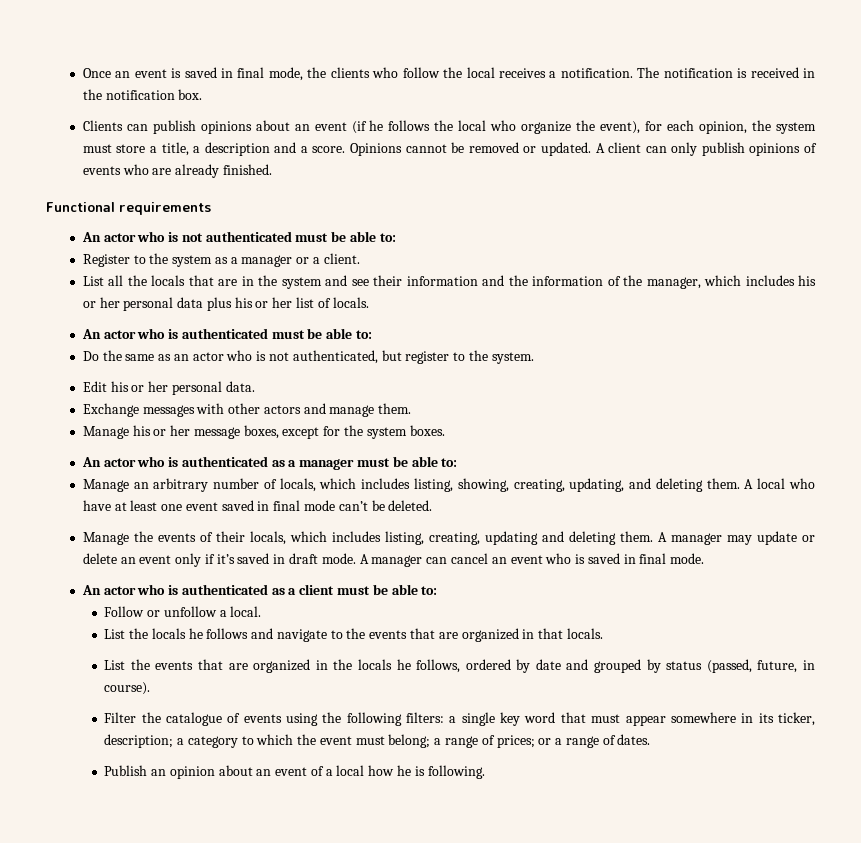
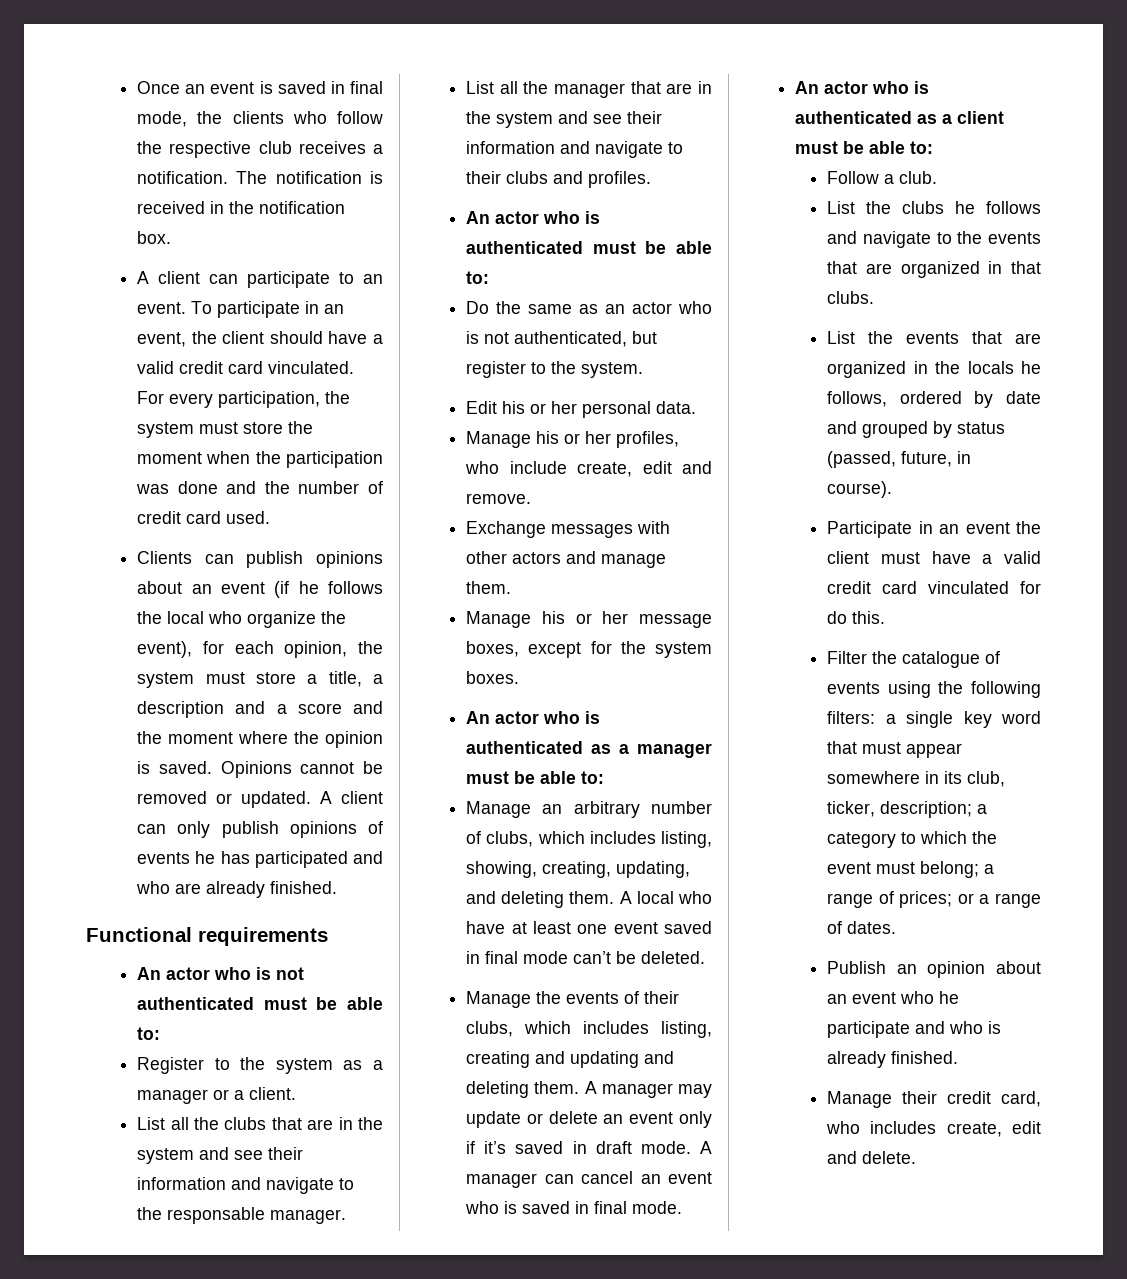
- Once an event is saved in final mode, the clients who follow the local receives a notification.
+ Once an event is saved in final mode, the clients who follow the respective club receives a notification.
+ A client can participate to an event. To participate in an event, the client should have a valid credit card vinculated. For every participation, the system must store the moment when the participation was done and the number of credit card used.
- Clients can publish opinions about an event (if he follows the local who organize the event), for each opinion, the system must store a title, a description and a score.
+ Clients can publish opinions about an event (if he follows the local who organize the event), for each opinion, the system must store a title, a description and a score and the moment where the opinion is saved.
- A client can only publish opinions of events who are already finished.
+ A client can only publish opinions of events he has participated and who are already finished.
- List all the locals that are in the system and see their information and the information of the manager, which includes his or her personal data plus his or her list of locals.
+ List all the clubs that are in the system and see their information and navigate to the responsable manager.
+ List all the manager that are in the system and see their information and navigate to their clubs and profiles.
+ Manage his or her profiles, who include create, edit and remove.
- Manage an arbitrary number of locals, which includes listing, showing, creating, updating, and deleting them.
+ Manage an arbitrary number of clubs, which includes listing, showing, creating, updating, and deleting them.
- Manage the events of their locals, which includes listing, creating, updating and deleting them.
+ Manage the events of their clubs, which includes listing, creating and updating and deleting them.
- Follow or unfollow a local.
- List the locals he follows and navigate to the events that are organized in that locals.
+ Follow a club.
+ List the clubs he follows and navigate to the events that are organized in that clubs.
+ Participate in an event the client must have a valid credit card vinculated for do this.
- Filter the catalogue of events using the following filters: a single key word that must appear somewhere in its ticker, description; a category to which the event must belong; a range of prices; or a range of dates.
+ Filter the catalogue of events using the following filters: a single key word that must appear somewhere in its club, ticker, description; a category to which the event must belong; a range of prices; or a range of dates.
- Publish an opinion about an event of a local how he is following.
+ Publish an opinion about an event who he participate and who is already finished.
+ Manage their credit card, who includes create, edit and delete.

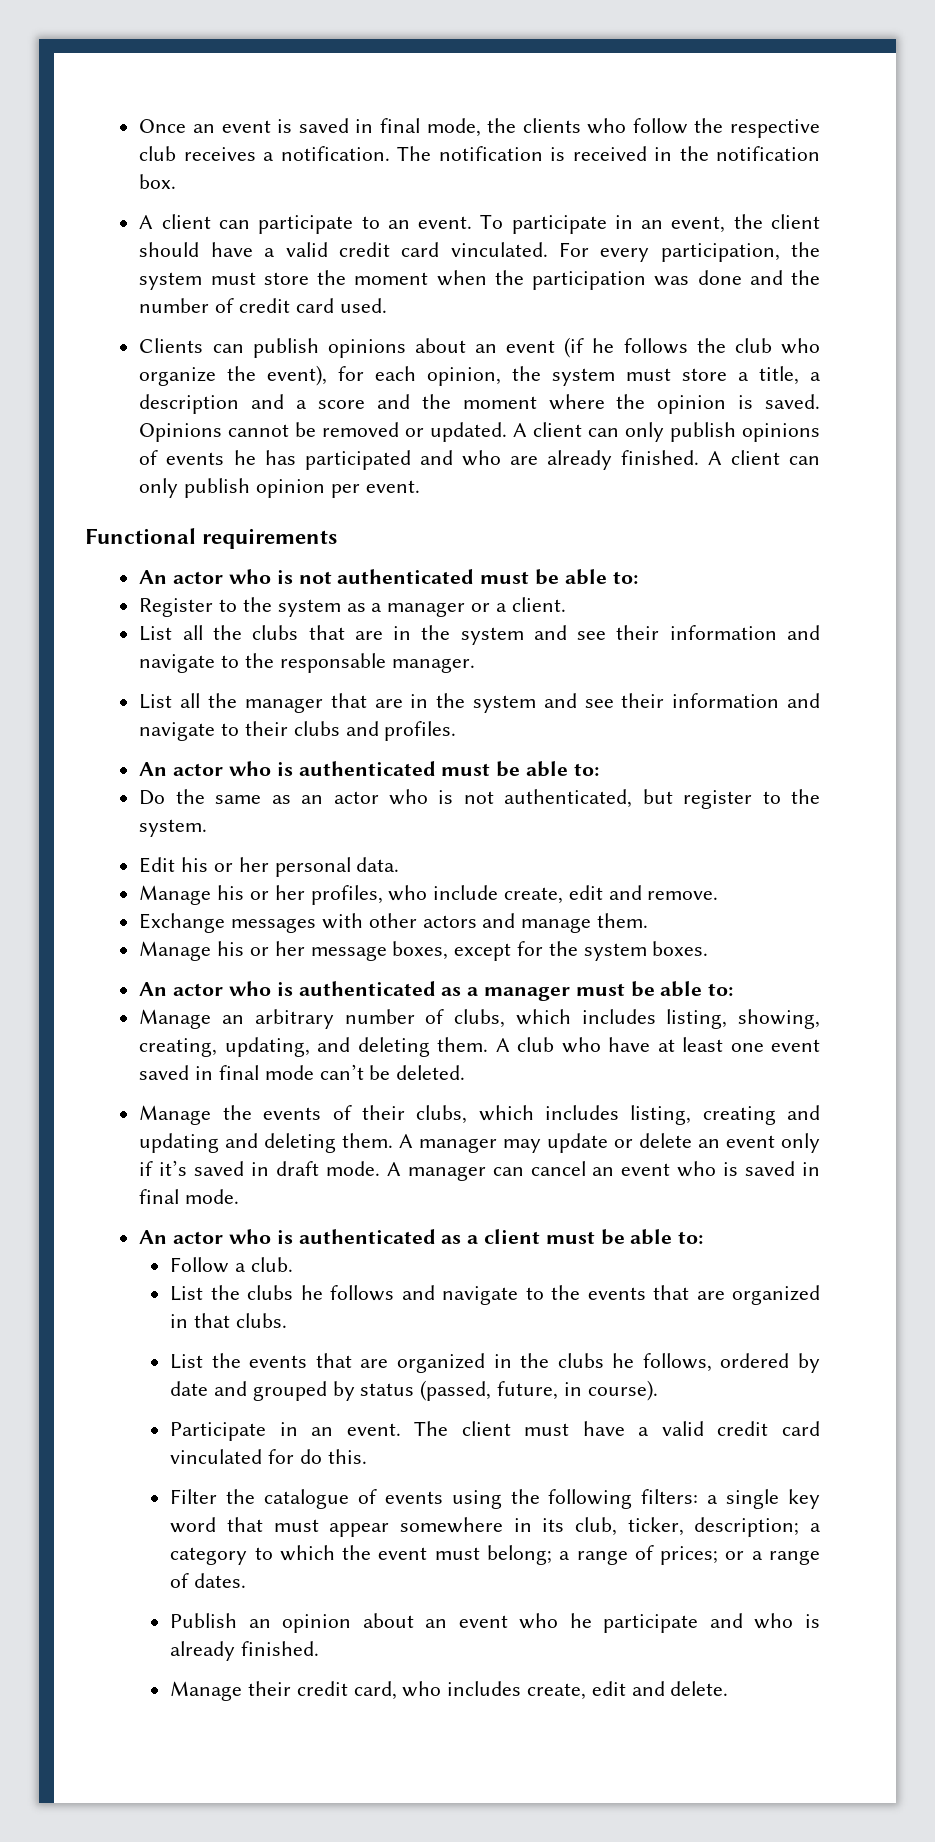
- Clients can publish opinions about an event (if he follows the local who organize the event), for each opinion, the system must store a title, a description and a score and the moment where the opinion is saved.
+ Clients can publish opinions about an event (if he follows the club who organize the event), for each opinion, the system must store a title, a description and a score and the moment where the opinion is saved.
+ A client can only publish opinion per event.
- A local who have at least one event saved in final mode can’t be deleted.
+ A club who have at least one event saved in final mode can’t be deleted.
- List the events that are organized in the locals he follows, ordered by date and grouped by status (passed, future, in course).
+ List the events that are organized in the clubs he follows, ordered by date and grouped by status (passed, future, in course).
- Participate in an event the client must have a valid credit card vinculated for do this.
+ Participate in an event. The client must have a valid credit card vinculated for do this.

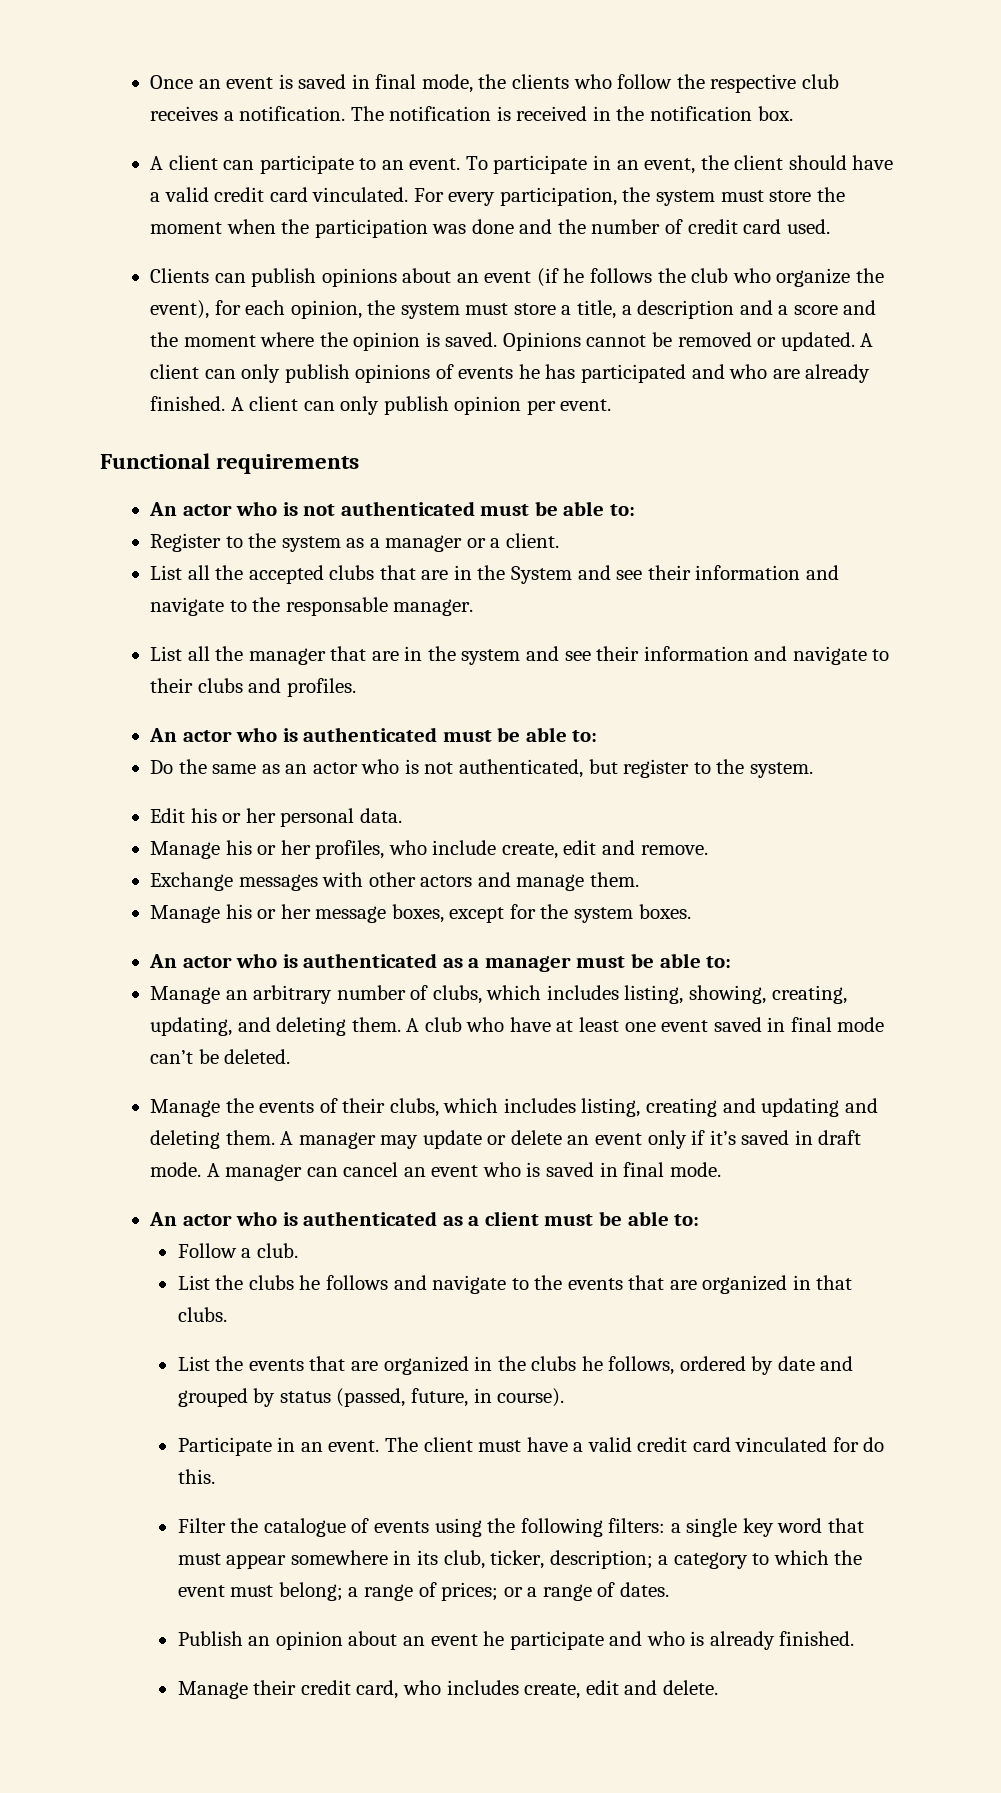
- List all the clubs that are in the system and see their information and navigate to the responsable manager.
+ List all the accepted clubs that are in the System and see their information and navigate to the responsable manager.
- Publish an opinion about an event who he participate and who is already finished.
+ Publish an opinion about an event he participate and who is already finished.

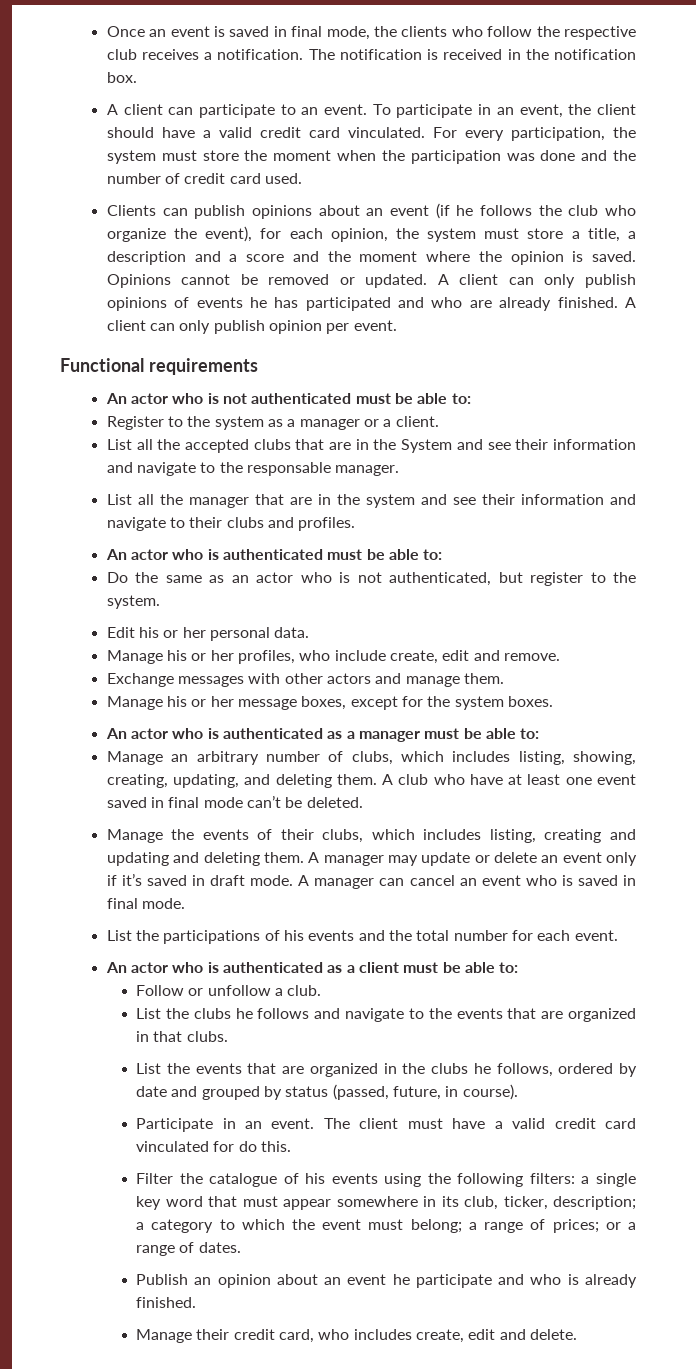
+ List the participations of his events and the total number for each event.
- Follow a club.
+ Follow or unfollow a club.
- Filter the catalogue of events using the following filters: a single key word that must appear somewhere in its club, ticker, description; a category to which the event must belong; a range of prices; or a range of dates.
+ Filter the catalogue of his events using the following filters: a single key word that must appear somewhere in its club, ticker, description; a category to which the event must belong; a range of prices; or a range of dates.

